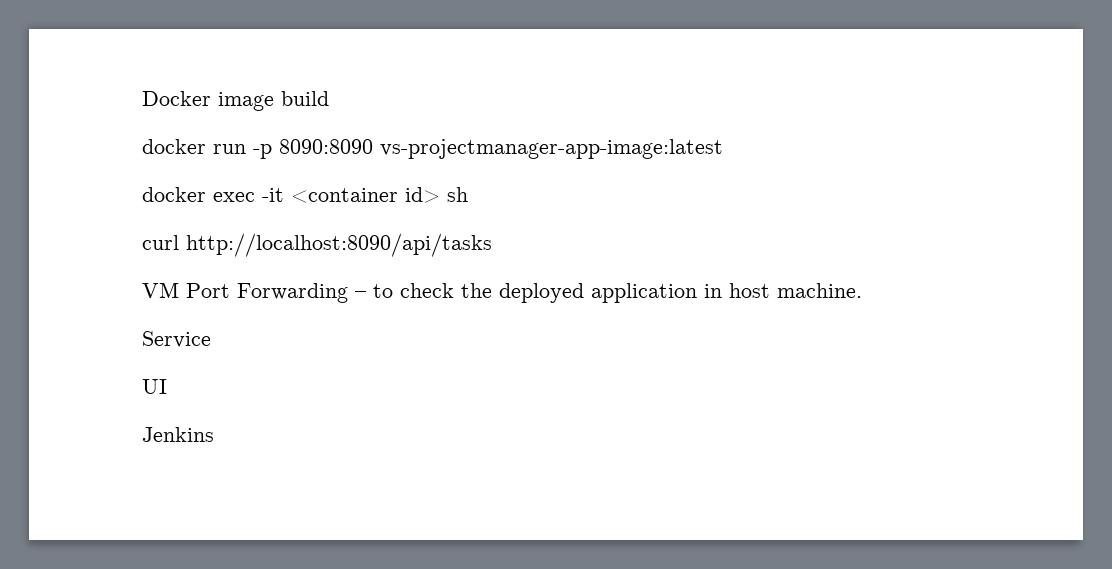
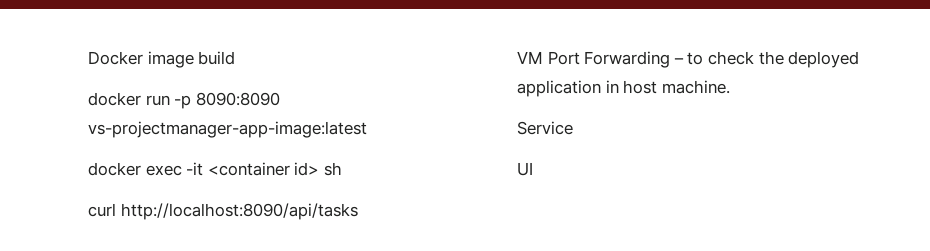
- Jenkins

